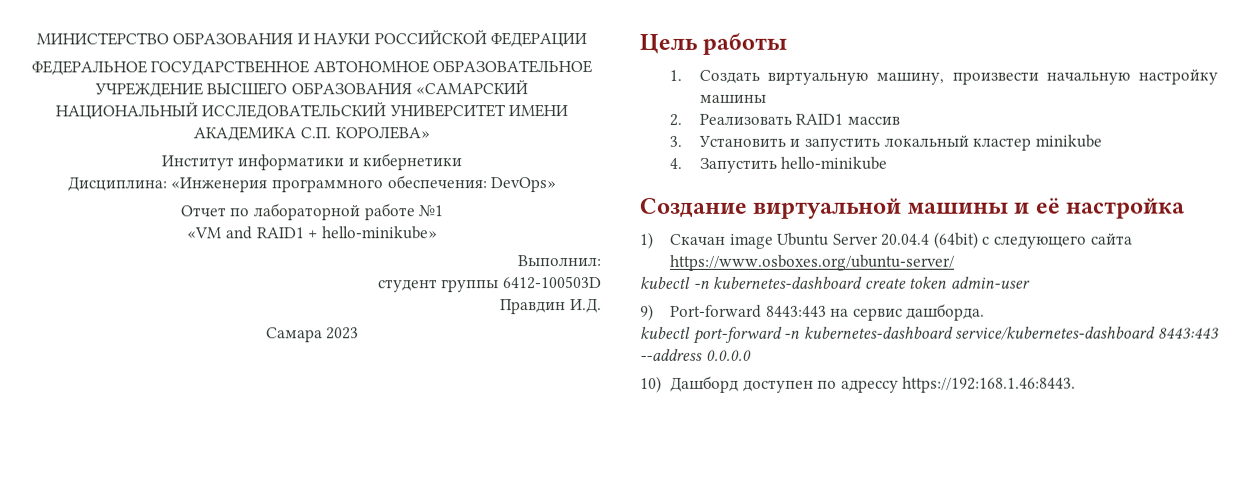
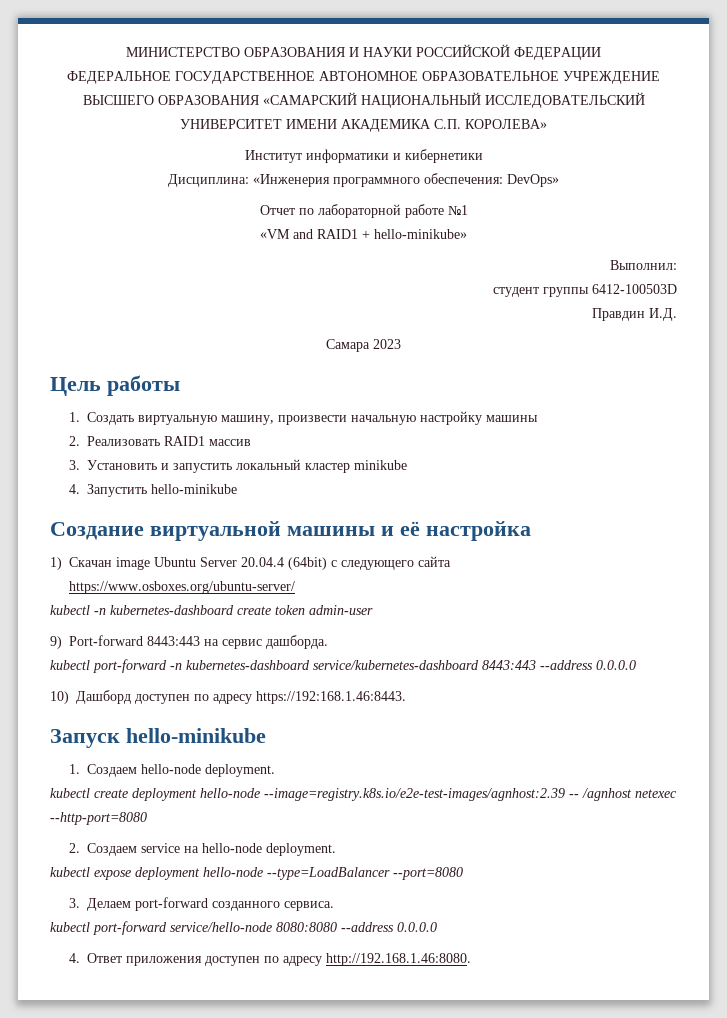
- 10) Дашборд доступен по адрессу https://192:168.1.46:8443.
+ 10) Дашборд доступен по адресу https://192:168.1.46:8443.
+ Запуск hello-minikube
+ 1. Создаем hello-node deployment.
+ kubectl create deployment hello-node --image=registry.k8s.io/e2e-test-images/agnhost:2.39 -- /agnhost netexec --http-port=8080
+ 2. Создаем service на hello-node deployment.
+ kubectl expose deployment hello-node --type=LoadBalancer --port=8080
+ 3. Делаем port-forward созданного сервиса.
+ kubectl port-forward service/hello-node 8080:8080 --address 0.0.0.0
+ 4. Ответ приложения доступен по адресу http://192.168.1.46:8080.

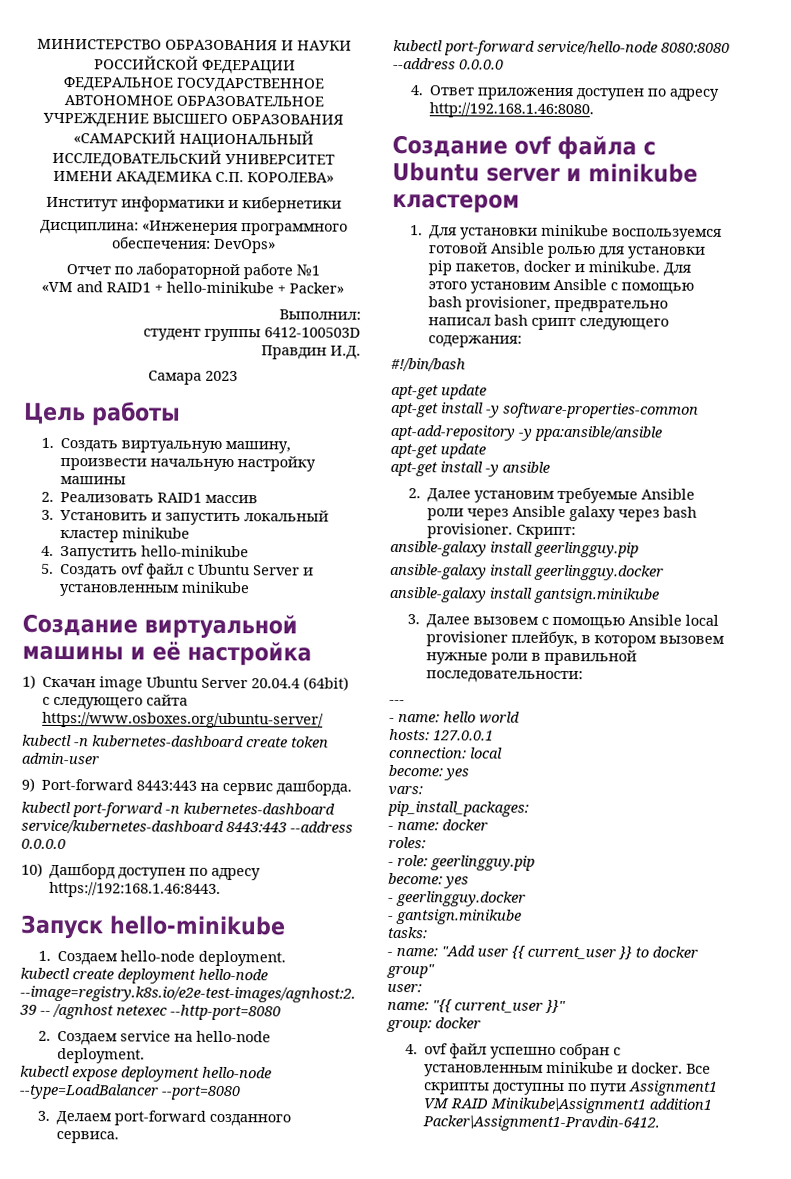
- «VM and RAID1 + hello-minikube»
+ «VM and RAID1 + hello-minikube + Packer»
+ 5. Создать ovf файл с Ubuntu Server и установленным minikube
+ Создание ovf файла с Ubuntu server и minikube кластером
+ 1. Для установки minikube воспользуемся готовой Ansible ролью для установки pip пакетов, docker и minikube. Для этого установим Ansible с помощью bash provisioner, предврательно написал bash срипт следующего содержания:
+ #!/bin/bash
+ apt-get update
+ apt-get install -y software-properties-common
+ apt-add-repository -y ppa:ansible/ansible
+ apt-get update
+ apt-get install -y ansible
+ 2. Далее установим требуемые Ansible роли через Ansible galaxy через bash provisioner. Скрипт:
+ ansible-galaxy install geerlingguy.pip
+ ansible-galaxy install geerlingguy.docker
+ ansible-galaxy install gantsign.minikube
+ 3. Далее вызовем с помощью Ansible local provisioner плейбук, в котором вызовем нужные роли в правильной последовательности:
+ ---
+ - name: hello world
+ hosts: 127.0.0.1
+ connection: local
+ become: yes
+ vars:
+ pip_install_packages:
+ - name: docker
+ roles:
+ - role: geerlingguy.pip
+ become: yes
+ - geerlingguy.docker
+ - gantsign.minikube
+ tasks:
+ - name: "Add user {{ current_user }} to docker group"
+ user:
+ name: "{{ current_user }}"
+ group: docker
+ 4. ovf файл успешно собран с установленным minikube и docker. Все скрипты доступны по пути Assignment1 VM RAID Minikube\Assignment1 addition1 Packer\Assignment1-Pravdin-6412.

